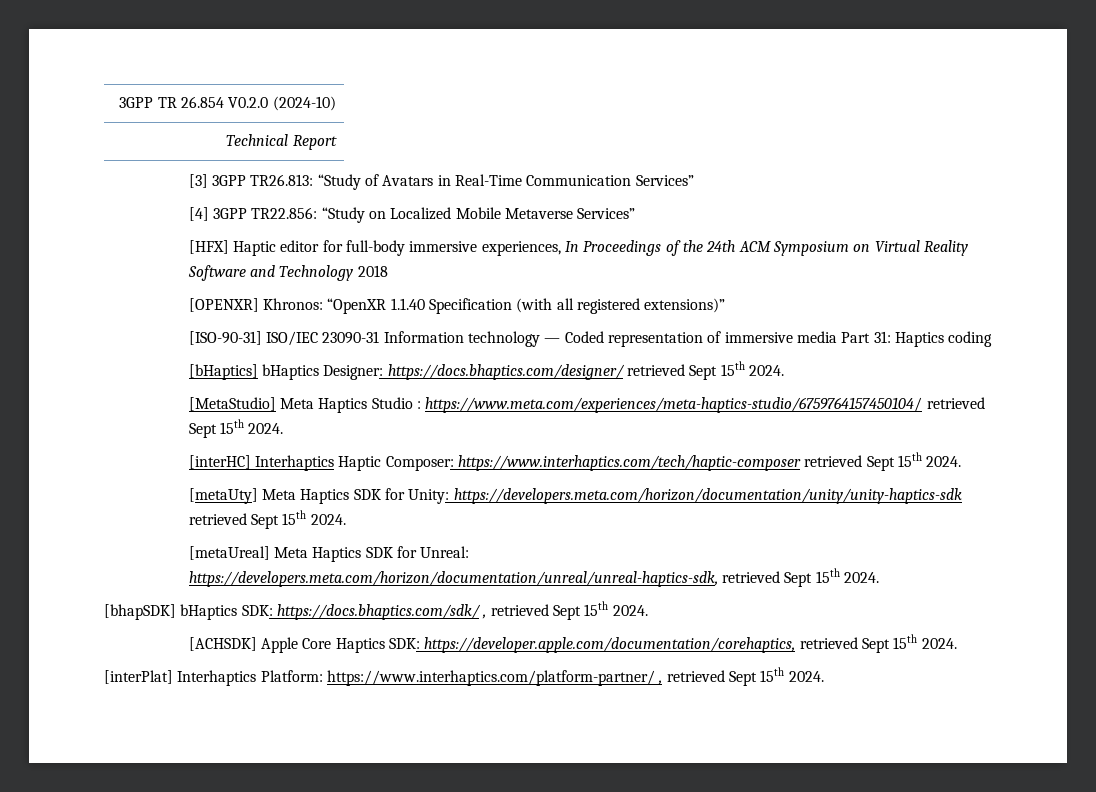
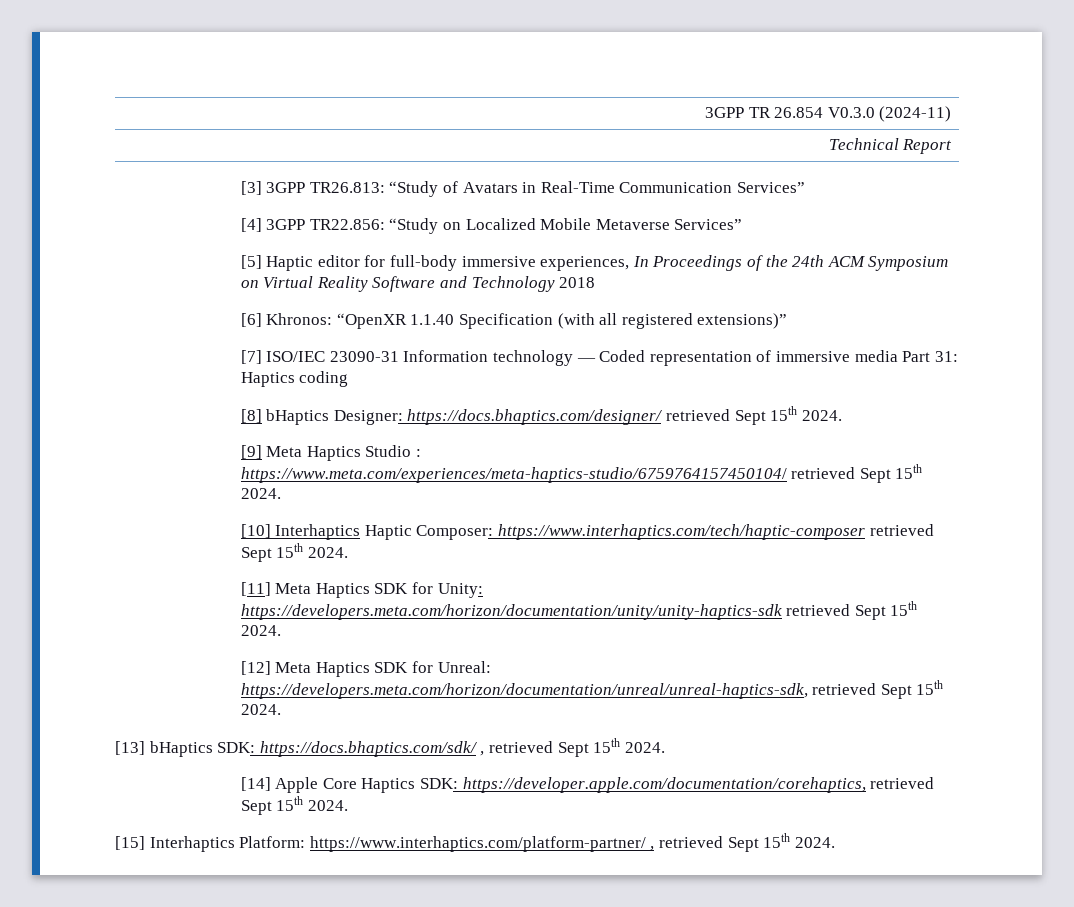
- 3GPP TR 26.854 V0.2.0 (2024-10)
+ 3GPP TR 26.854 V0.3.0 (2024-11)
- [HFX] Haptic editor for full-body immersive experiences, In Proceedings of the 24th ACM Symposium on Virtual Reality Software and Technology 2018
+ [5] Haptic editor for full-body immersive experiences, In Proceedings of the 24th ACM Symposium on Virtual Reality Software and Technology 2018
- [OPENXR] Khronos: “OpenXR 1.1.40 Specification (with all registered extensions)”
+ [6] Khronos: “OpenXR 1.1.40 Specification (with all registered extensions)”
- [ISO-90-31] ISO/IEC 23090-31 Information technology — Coded representation of immersive media Part 31: Haptics coding
+ [7] ISO/IEC 23090-31 Information technology — Coded representation of immersive media Part 31: Haptics coding
- [bHaptics] bHaptics Designer: https://docs.bhaptics.com/designer/ retrieved Sept 15th 2024.
+ [8] bHaptics Designer: https://docs.bhaptics.com/designer/ retrieved Sept 15th 2024.
- [MetaStudio] Meta Haptics Studio : https://www.meta.com/experiences/meta-haptics-studio/6759764157450104/ retrieved Sept 15th 2024.
+ [9] Meta Haptics Studio : https://www.meta.com/experiences/meta-haptics-studio/6759764157450104/ retrieved Sept 15th 2024.
- [interHC] Interhaptics Haptic Composer: https://www.interhaptics.com/tech/haptic-composer retrieved Sept 15th 2024.
+ [10] Interhaptics Haptic Composer: https://www.interhaptics.com/tech/haptic-composer retrieved Sept 15th 2024.
- [metaUty] Meta Haptics SDK for Unity: https://developers.meta.com/horizon/documentation/unity/unity-haptics-sdk retrieved Sept 15th 2024.
+ [11] Meta Haptics SDK for Unity: https://developers.meta.com/horizon/documentation/unity/unity-haptics-sdk retrieved Sept 15th 2024.
- [metaUreal] Meta Haptics SDK for Unreal: https://developers.meta.com/horizon/documentation/unreal/unreal-haptics-sdk, retrieved Sept 15th 2024.
+ [12] Meta Haptics SDK for Unreal: https://developers.meta.com/horizon/documentation/unreal/unreal-haptics-sdk, retrieved Sept 15th 2024.
- [bhapSDK] bHaptics SDK: https://docs.bhaptics.com/sdk/ , retrieved Sept 15th 2024.
+ [13] bHaptics SDK: https://docs.bhaptics.com/sdk/ , retrieved Sept 15th 2024.
- [ACHSDK] Apple Core Haptics SDK: https://developer.apple.com/documentation/corehaptics, retrieved Sept 15th 2024.
+ [14] Apple Core Haptics SDK: https://developer.apple.com/documentation/corehaptics, retrieved Sept 15th 2024.
- [interPlat] Interhaptics Platform: https://www.interhaptics.com/platform-partner/ , retrieved Sept 15th 2024.
+ [15] Interhaptics Platform: https://www.interhaptics.com/platform-partner/ , retrieved Sept 15th 2024.

